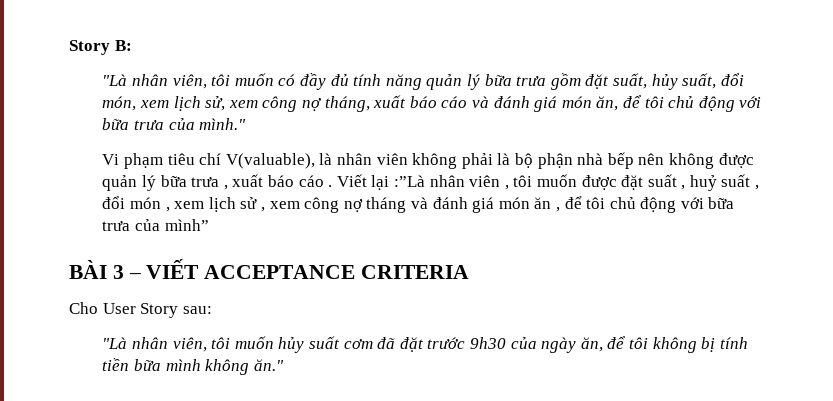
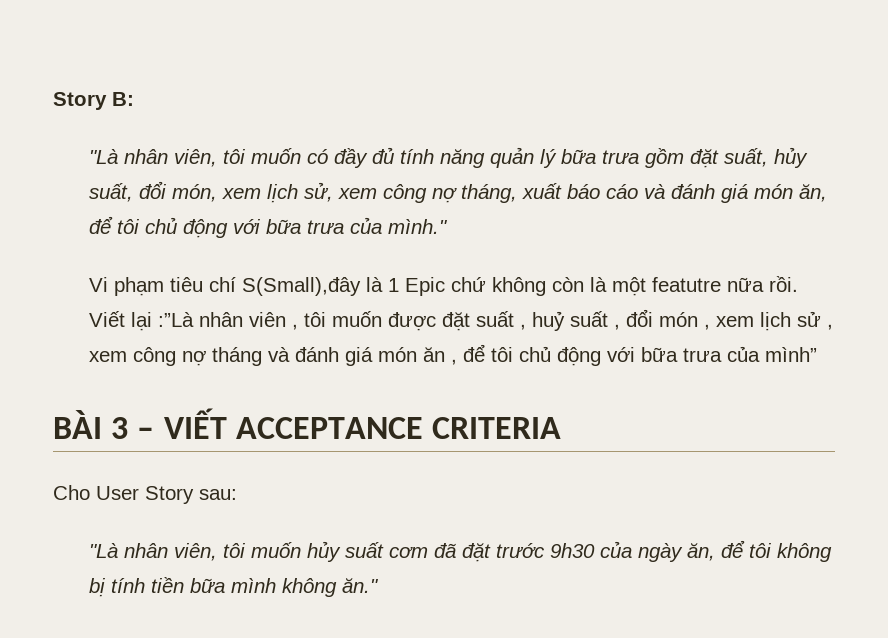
- Vi phạm tiêu chí V(valuable), là nhân viên không phải là bộ phận nhà bếp nên không được quản lý bữa trưa , xuất báo cáo .
+ Vi phạm tiêu chí S(Small),đây là 1 Epic chứ không còn là một featutre nữa rồi.

